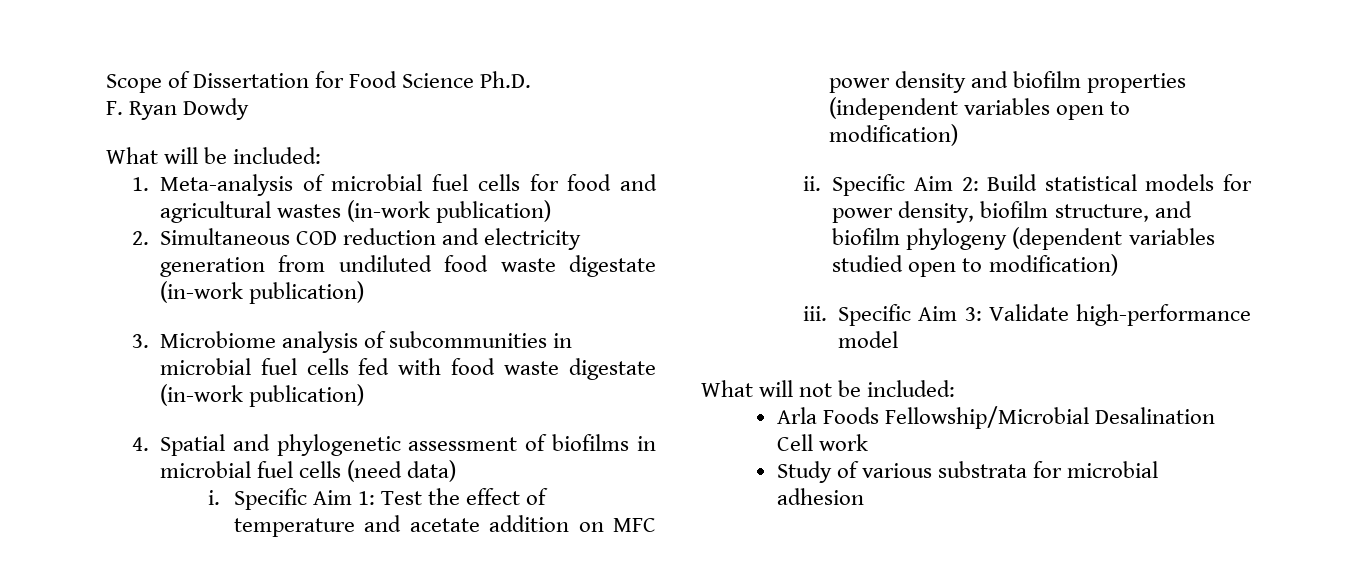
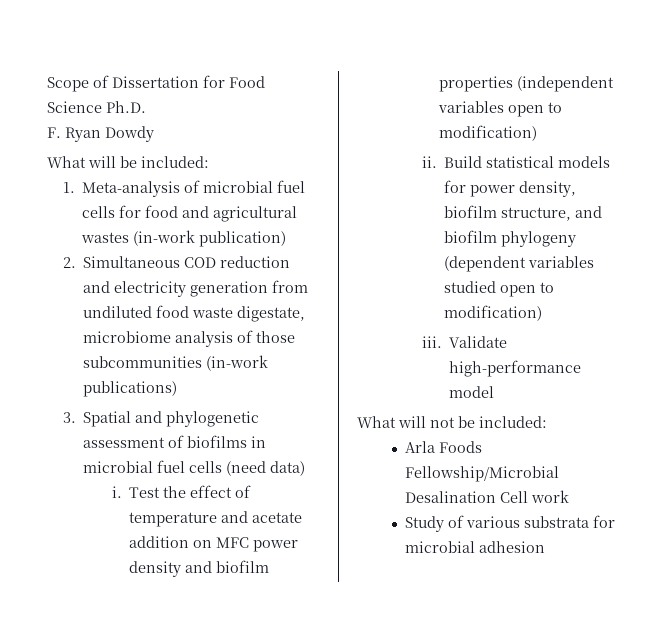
- 2. Simultaneous COD reduction and electricity generation from undiluted food waste digestate (in-work publication)
- 3. Microbiome analysis of subcommunities in microbial fuel cells fed with food waste digestate (in-work publication)
- 4. Spatial and phylogenetic assessment of biofilms in microbial fuel cells (need data)
+ 2. Simultaneous COD reduction and electricity generation from undiluted food waste digestate, microbiome analysis of those subcommunities (in-work publications)
+ 3. Spatial and phylogenetic assessment of biofilms in microbial fuel cells (need data)
- Specific Aim 1: Test the effect of temperature and acetate addition on MFC power density and biofilm properties (independent variables open to modification)
+ Test the effect of temperature and acetate addition on MFC power density and biofilm properties (independent variables open to modification)
- Specific Aim 2: Build statistical models for power density, biofilm structure, and biofilm phylogeny (dependent variables studied open to modification)
+ Build statistical models for power density, biofilm structure, and biofilm phylogeny (dependent variables studied open to modification)
- Specific Aim 3: Validate high-performance model
+ Validate high-performance model

